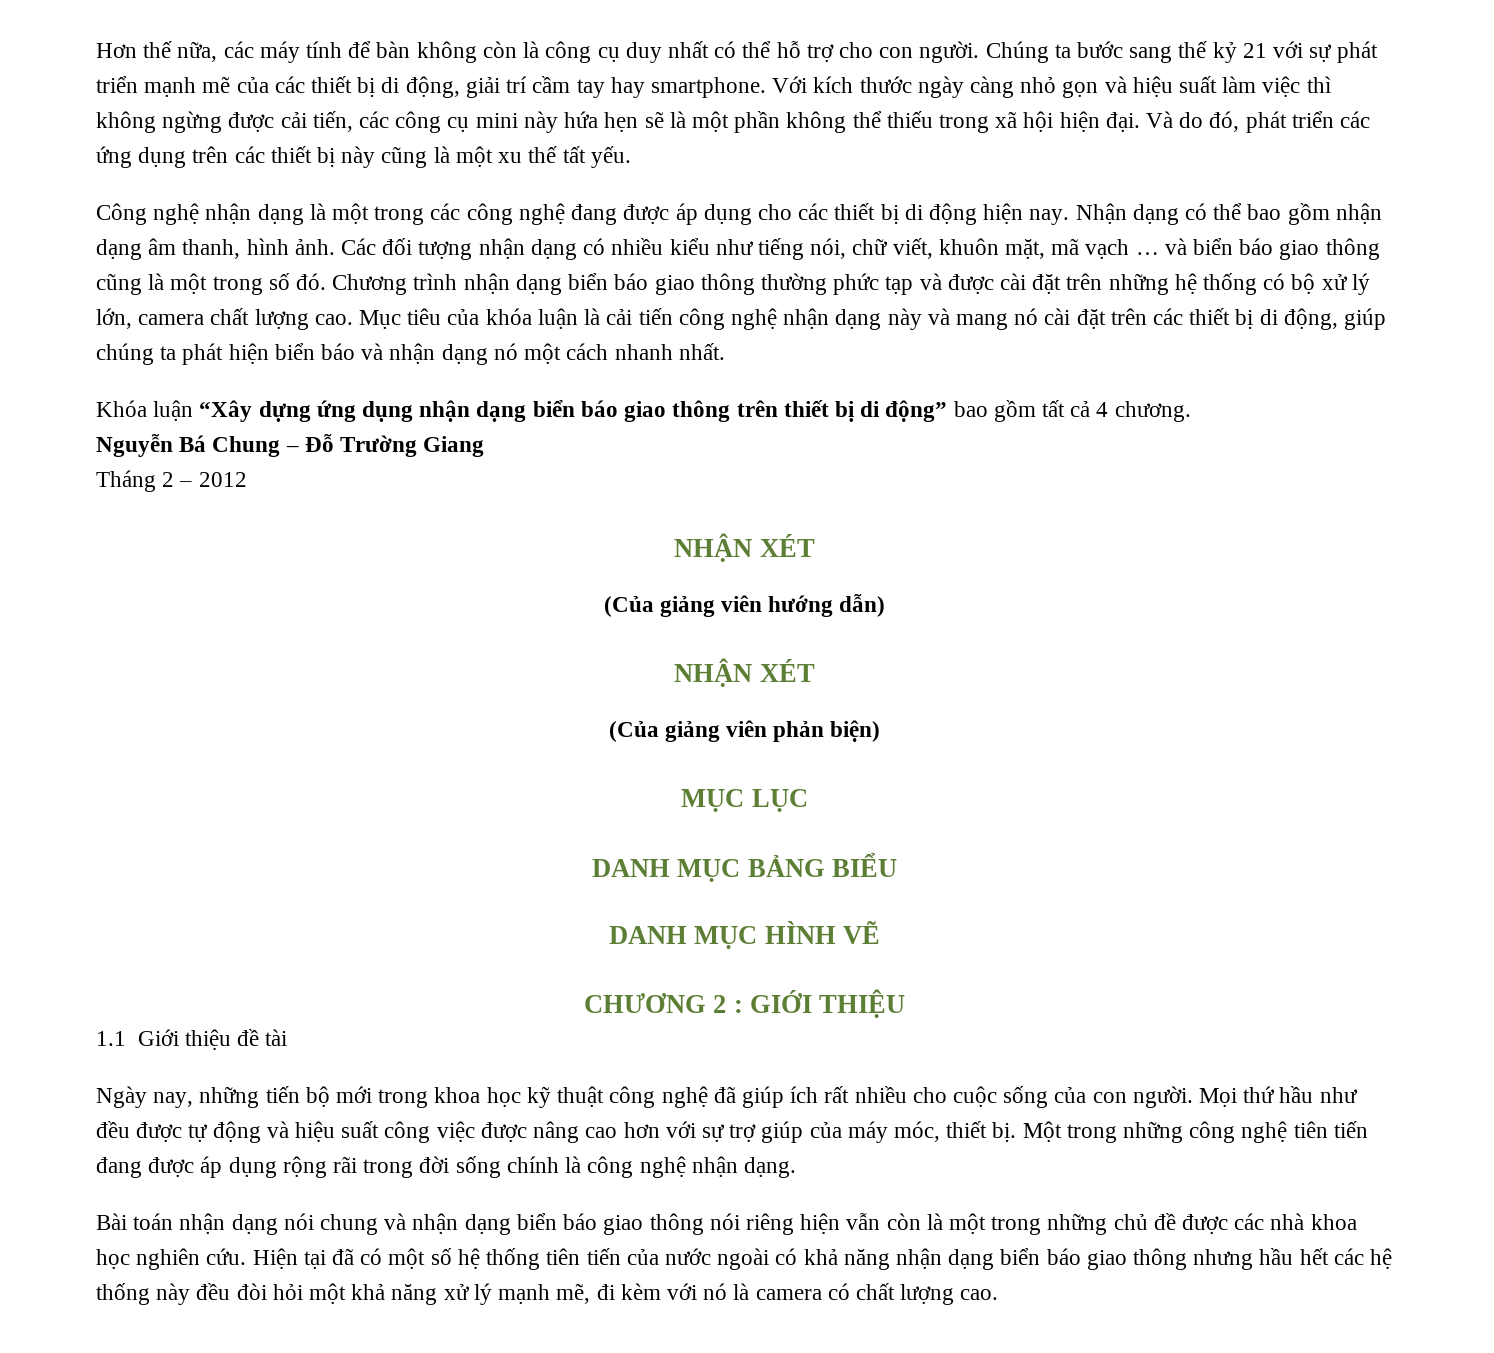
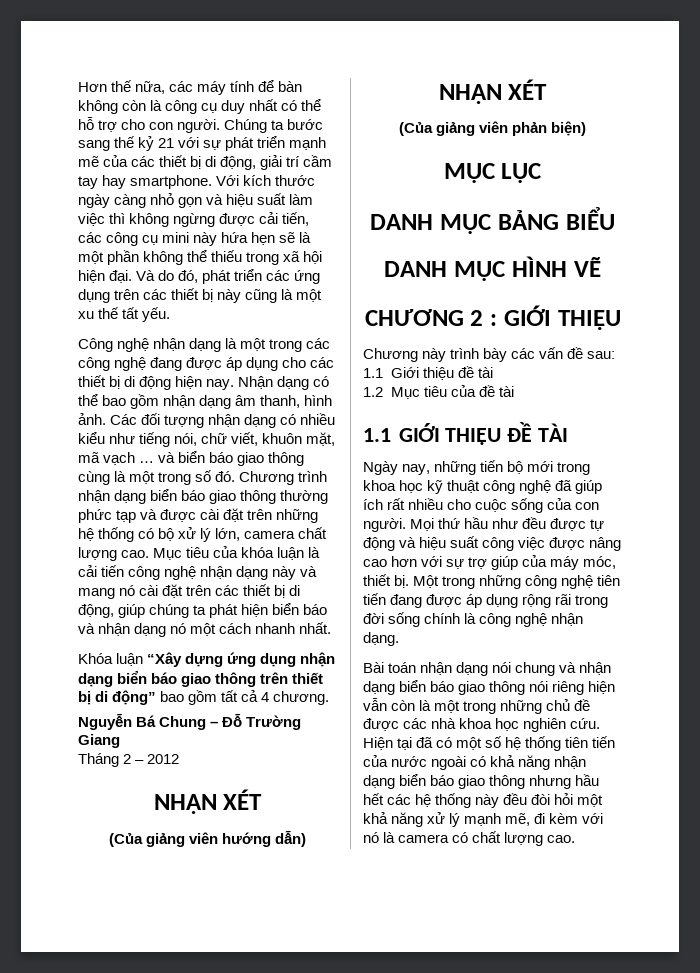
- Các đối tượng nhận dạng có nhiều kiểu như tiếng nói, chữ viết, khuôn mặt, mã vạch … và biển báo giao thông cũng là một trong số đó.
+ Các đối tượng nhận dạng có nhiều kiểu như tiếng nói, chữ viết, khuôn mặt, mã vạch … và biển báo giao thông cùng là một trong số đó.
+ Chương này trình bày các vấn đề sau:
+ 1.2 Mục tiêu của đề tài
+ 1.1 GIỚI THIỆU ĐỀ TÀI

